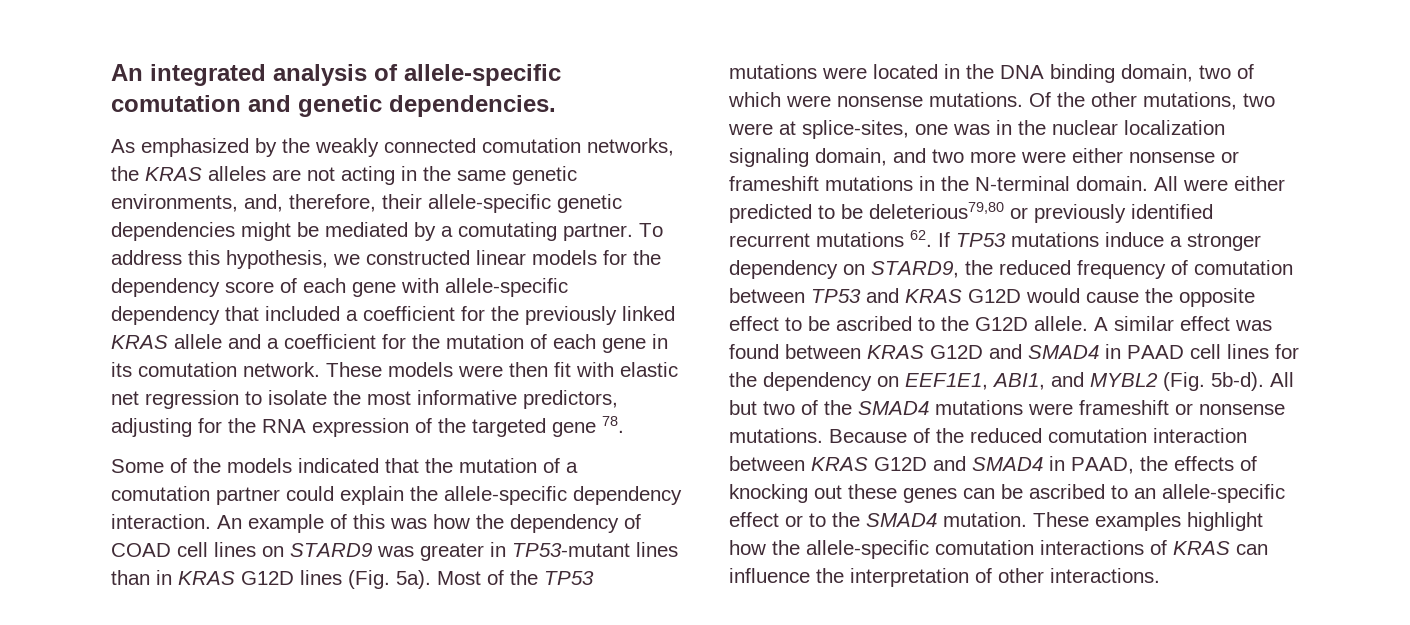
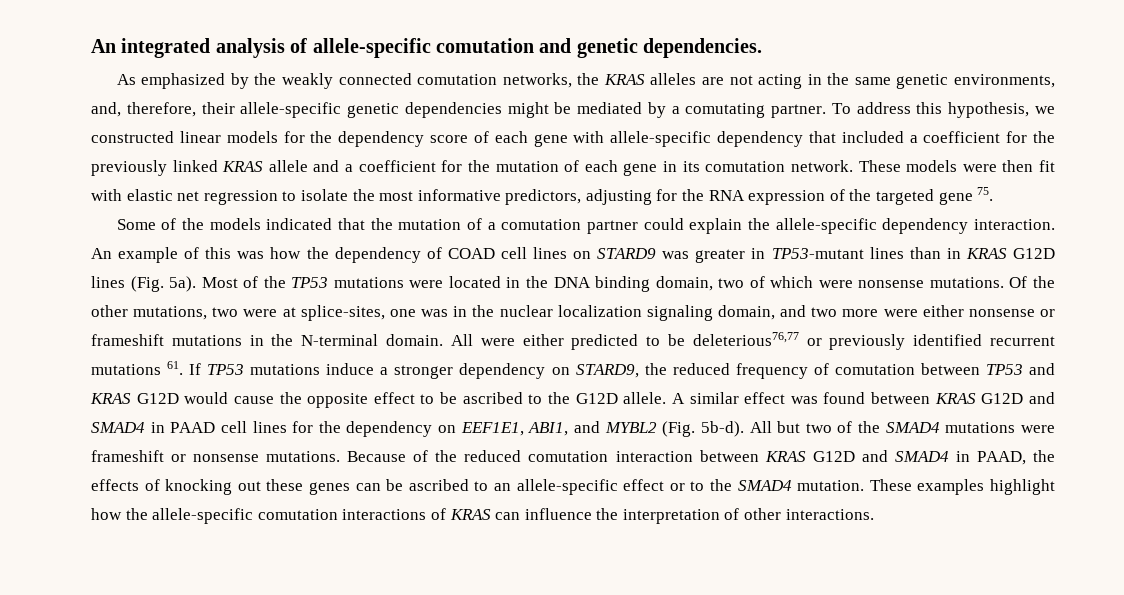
- These models were then fit with elastic net regression to isolate the most informative predictors, adjusting for the RNA expression of the targeted gene 78.
+ These models were then fit with elastic net regression to isolate the most informative predictors, adjusting for the RNA expression of the targeted gene 75.
- All were either predicted to be deleterious79,80 or previously identified recurrent mutations 62. If TP53 mutations induce a stronger dependency on STARD9, the reduced frequency of comutation between TP53 and KRAS G12D would cause the opposite effect to be ascribed to the G12D allele.
+ All were either predicted to be deleterious76,77 or previously identified recurrent mutations 61. If TP53 mutations induce a stronger dependency on STARD9, the reduced frequency of comutation between TP53 and KRAS G12D would cause the opposite effect to be ascribed to the G12D allele.

